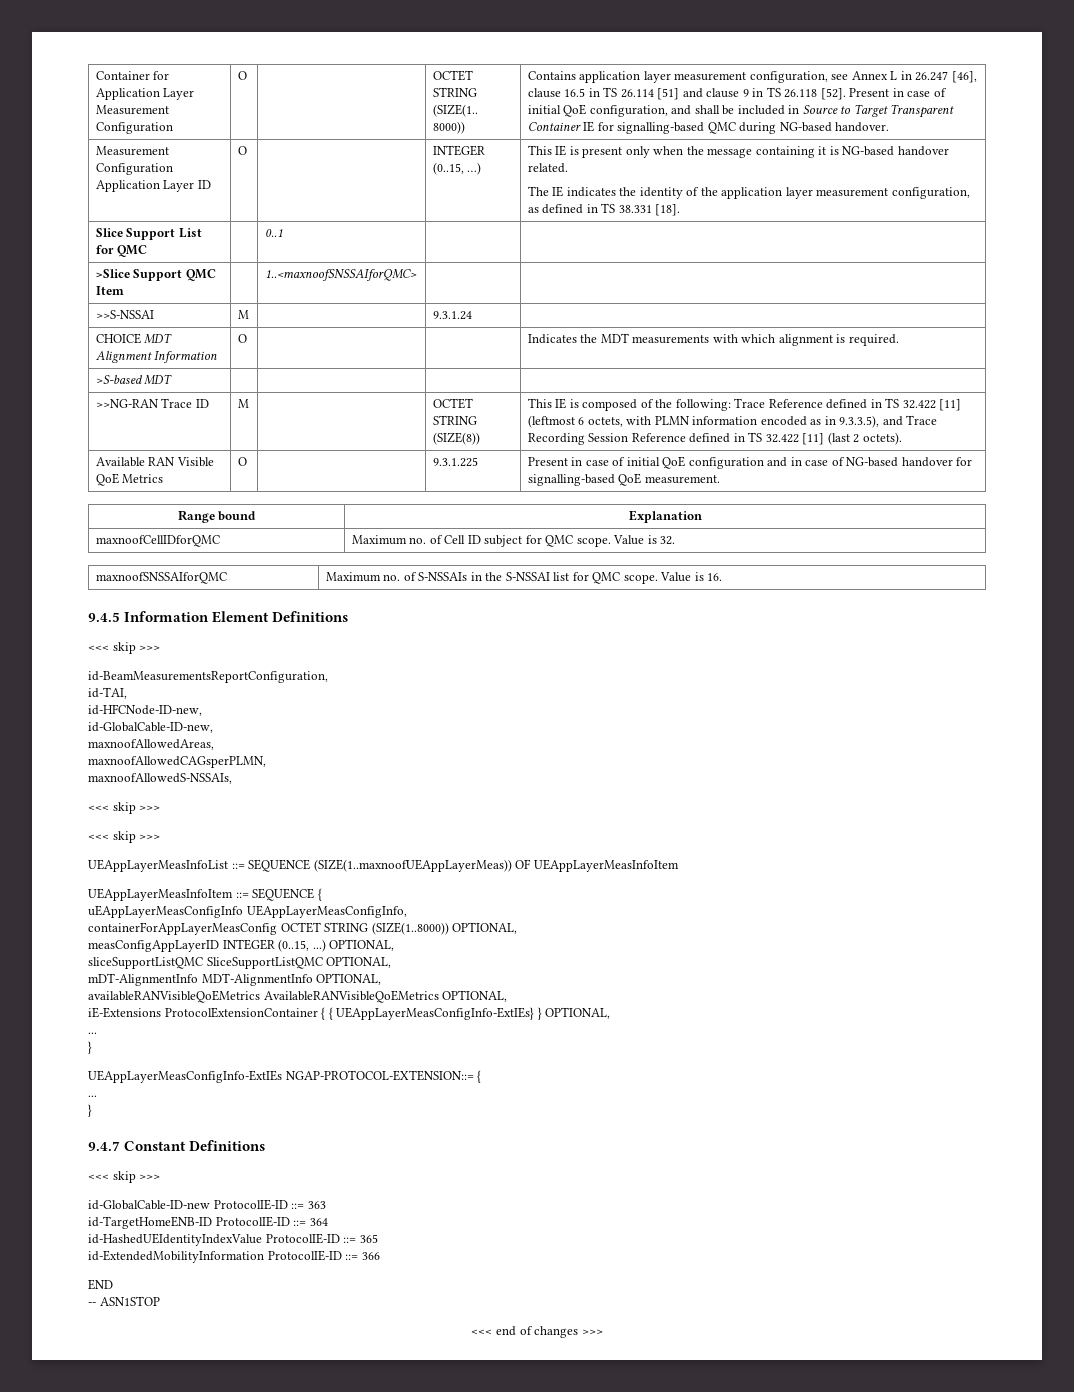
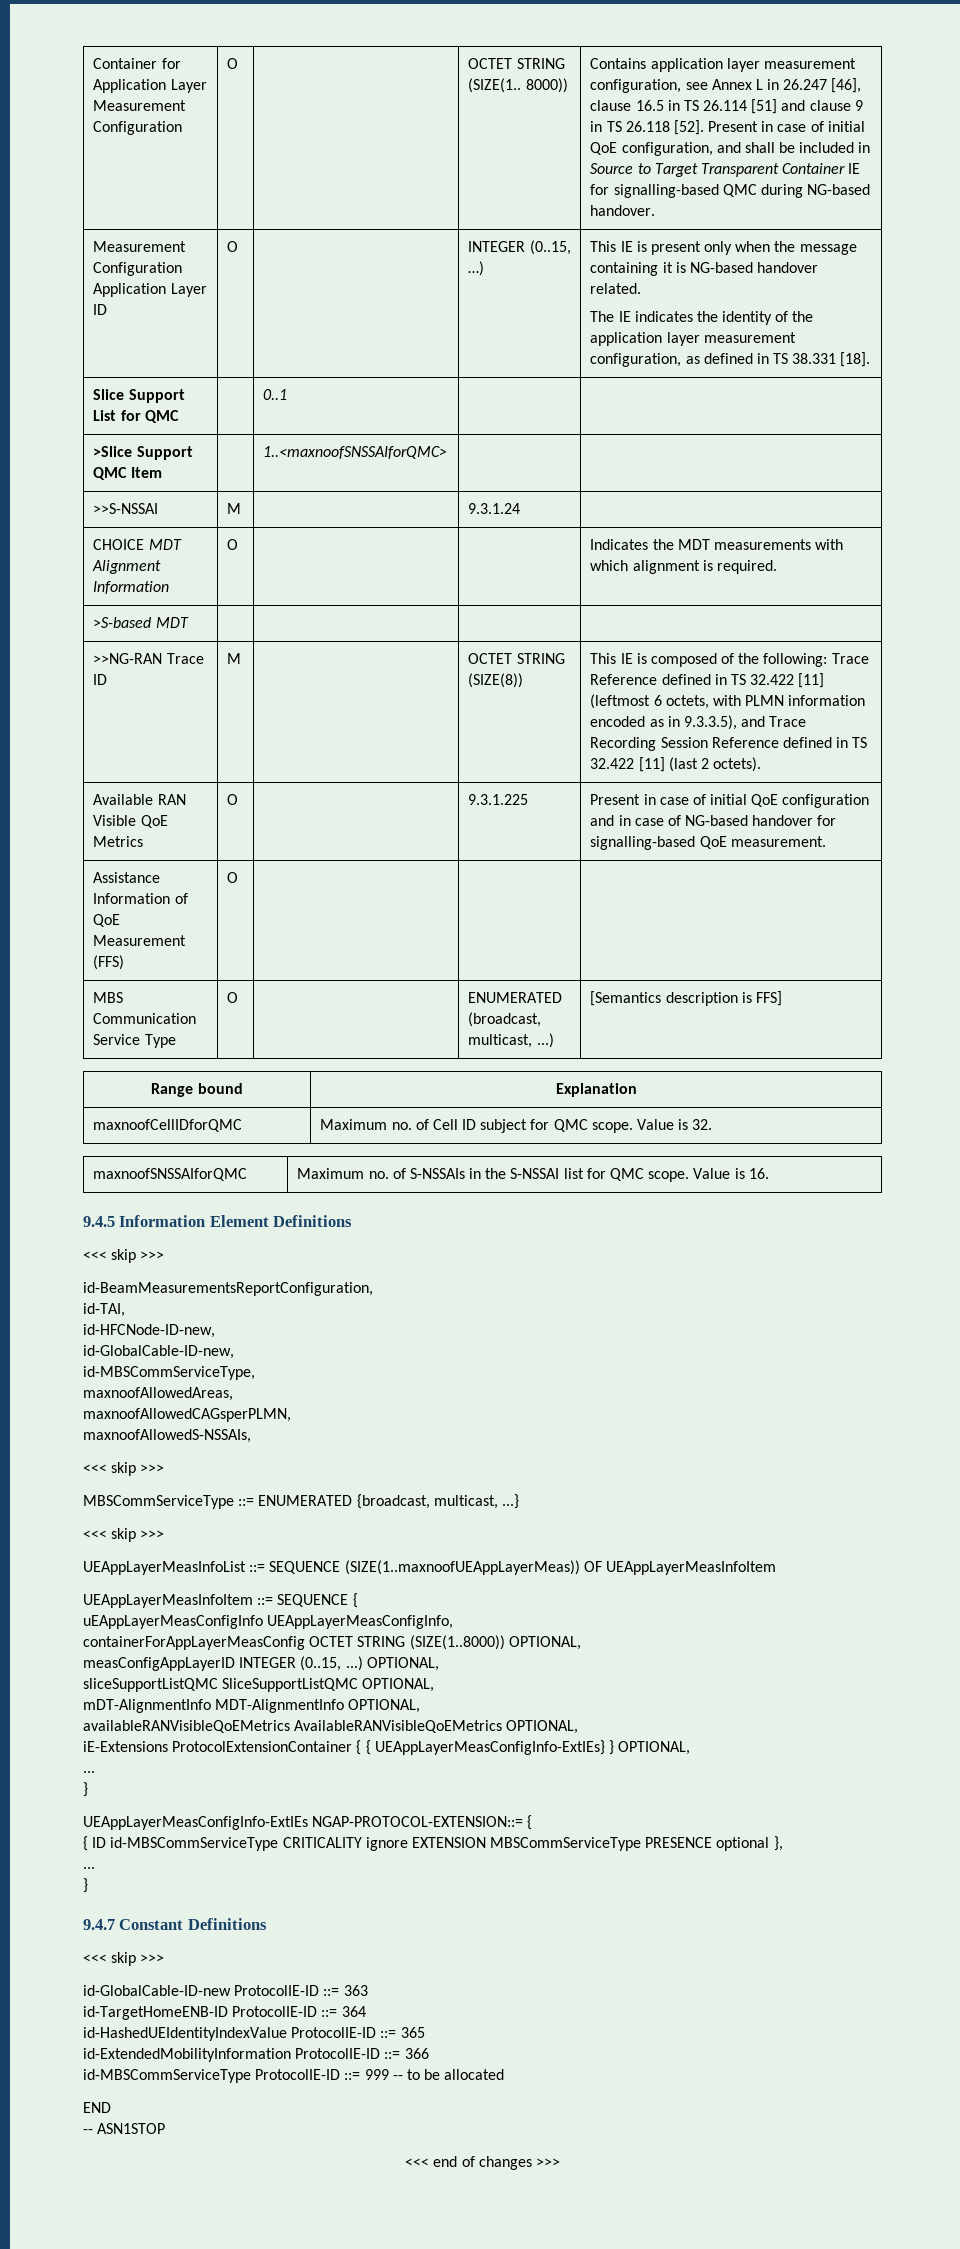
+ Assistance Information of QoE Measurement (FFS) | O | | |
+ MBS Communication Service Type | O | | ENUMERATED (broadcast, multicast, ...) | [Semantics description is FFS]
+ id-MBSCommServiceType,
+ MBSCommServiceType ::= ENUMERATED {broadcast, multicast, ...}
+ { ID id-MBSCommServiceType CRITICALITY ignore EXTENSION MBSCommServiceType PRESENCE optional },
+ id-MBSCommServiceType ProtocolIE-ID ::= 999 -- to be allocated

